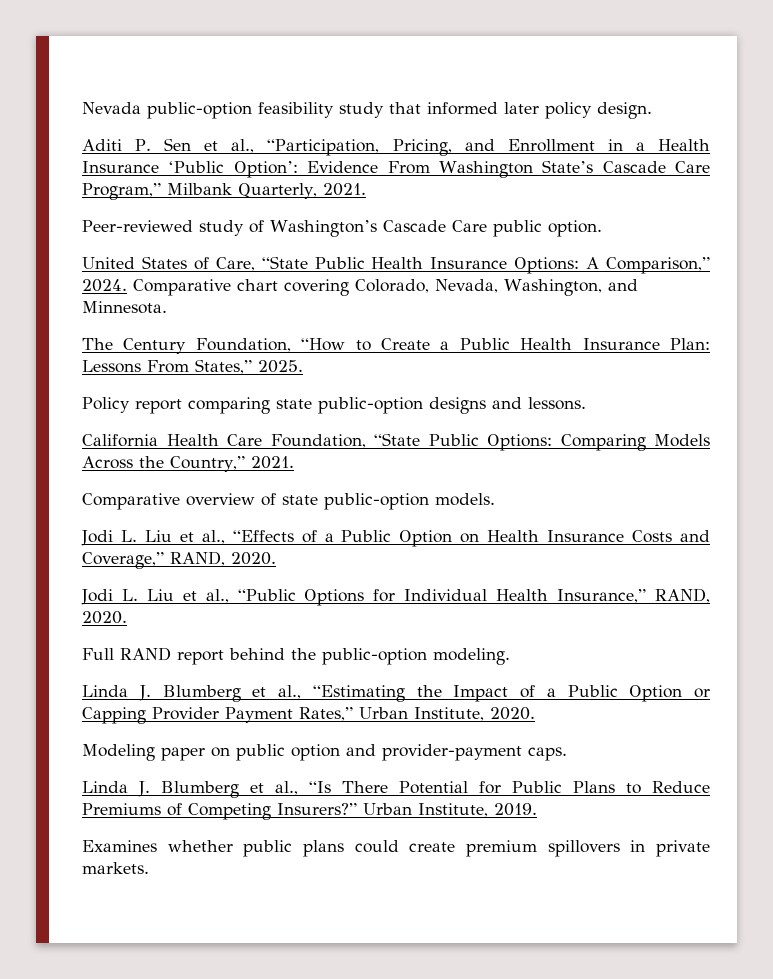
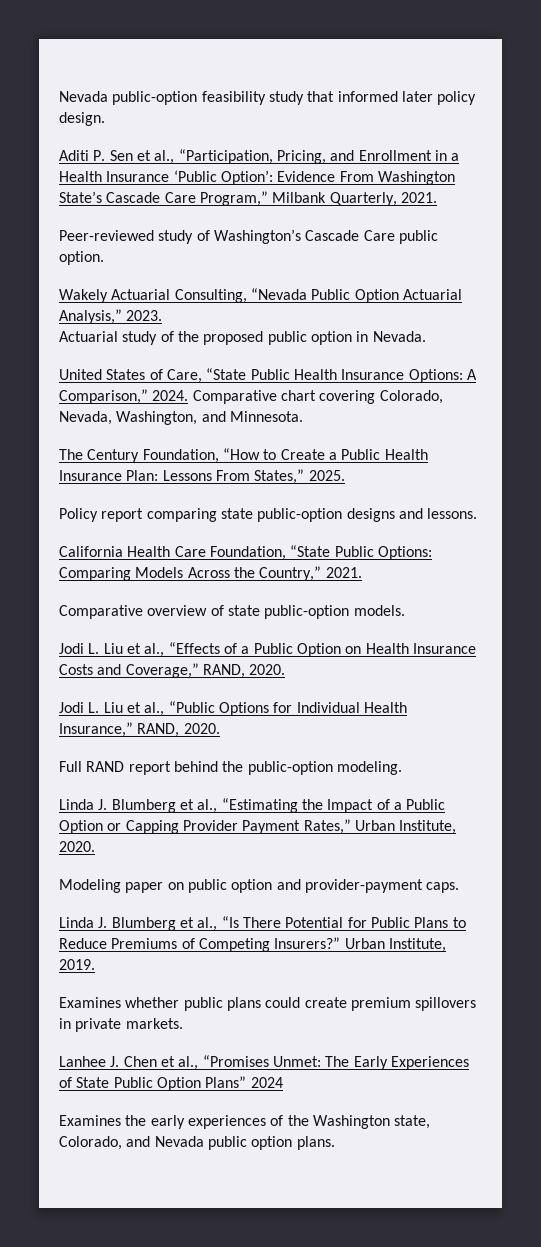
+ Wakely Actuarial Consulting, “Nevada Public Option Actuarial Analysis,” 2023.
+ Actuarial study of the proposed public option in Nevada.
+ Lanhee J. Chen et al., “Promises Unmet: The Early Experiences of State Public Option Plans” 2024
+ Examines the early experiences of the Washington state, Colorado, and Nevada public option plans.

